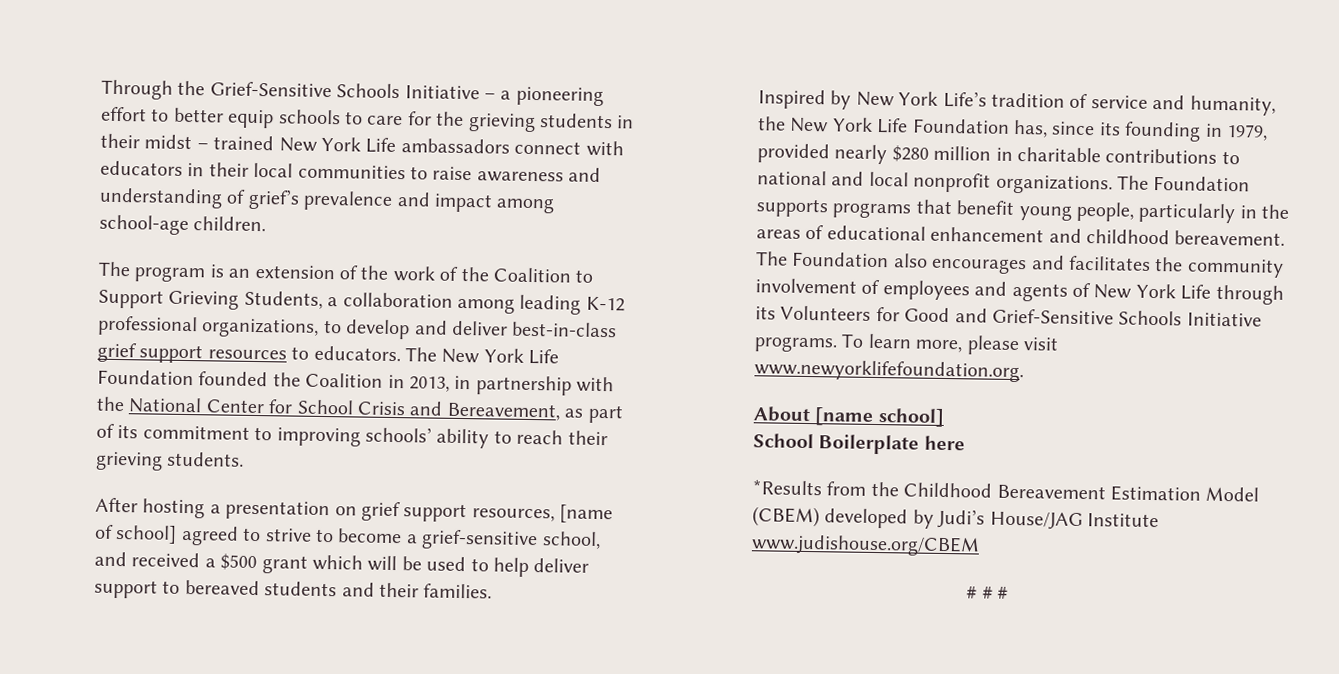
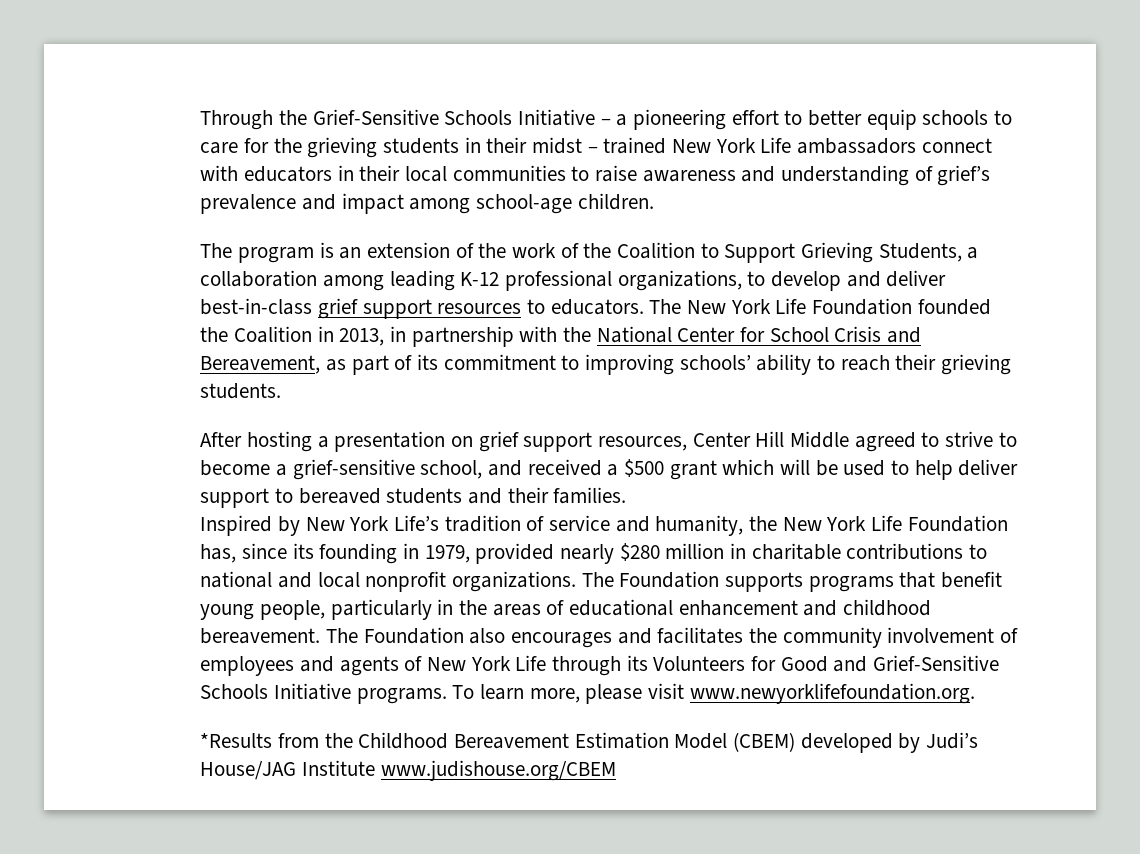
- After hosting a presentation on grief support resources, [name of school] agreed to strive to become a grief-sensitive school, and received a $500 grant which will be used to help deliver support to bereaved students and their families.
+ After hosting a presentation on grief support resources, Center Hill Middle agreed to strive to become a grief-sensitive school, and received a $500 grant which will be used to help deliver support to bereaved students and their families.
- About [name school]
- School Boilerplate here
- # # #

